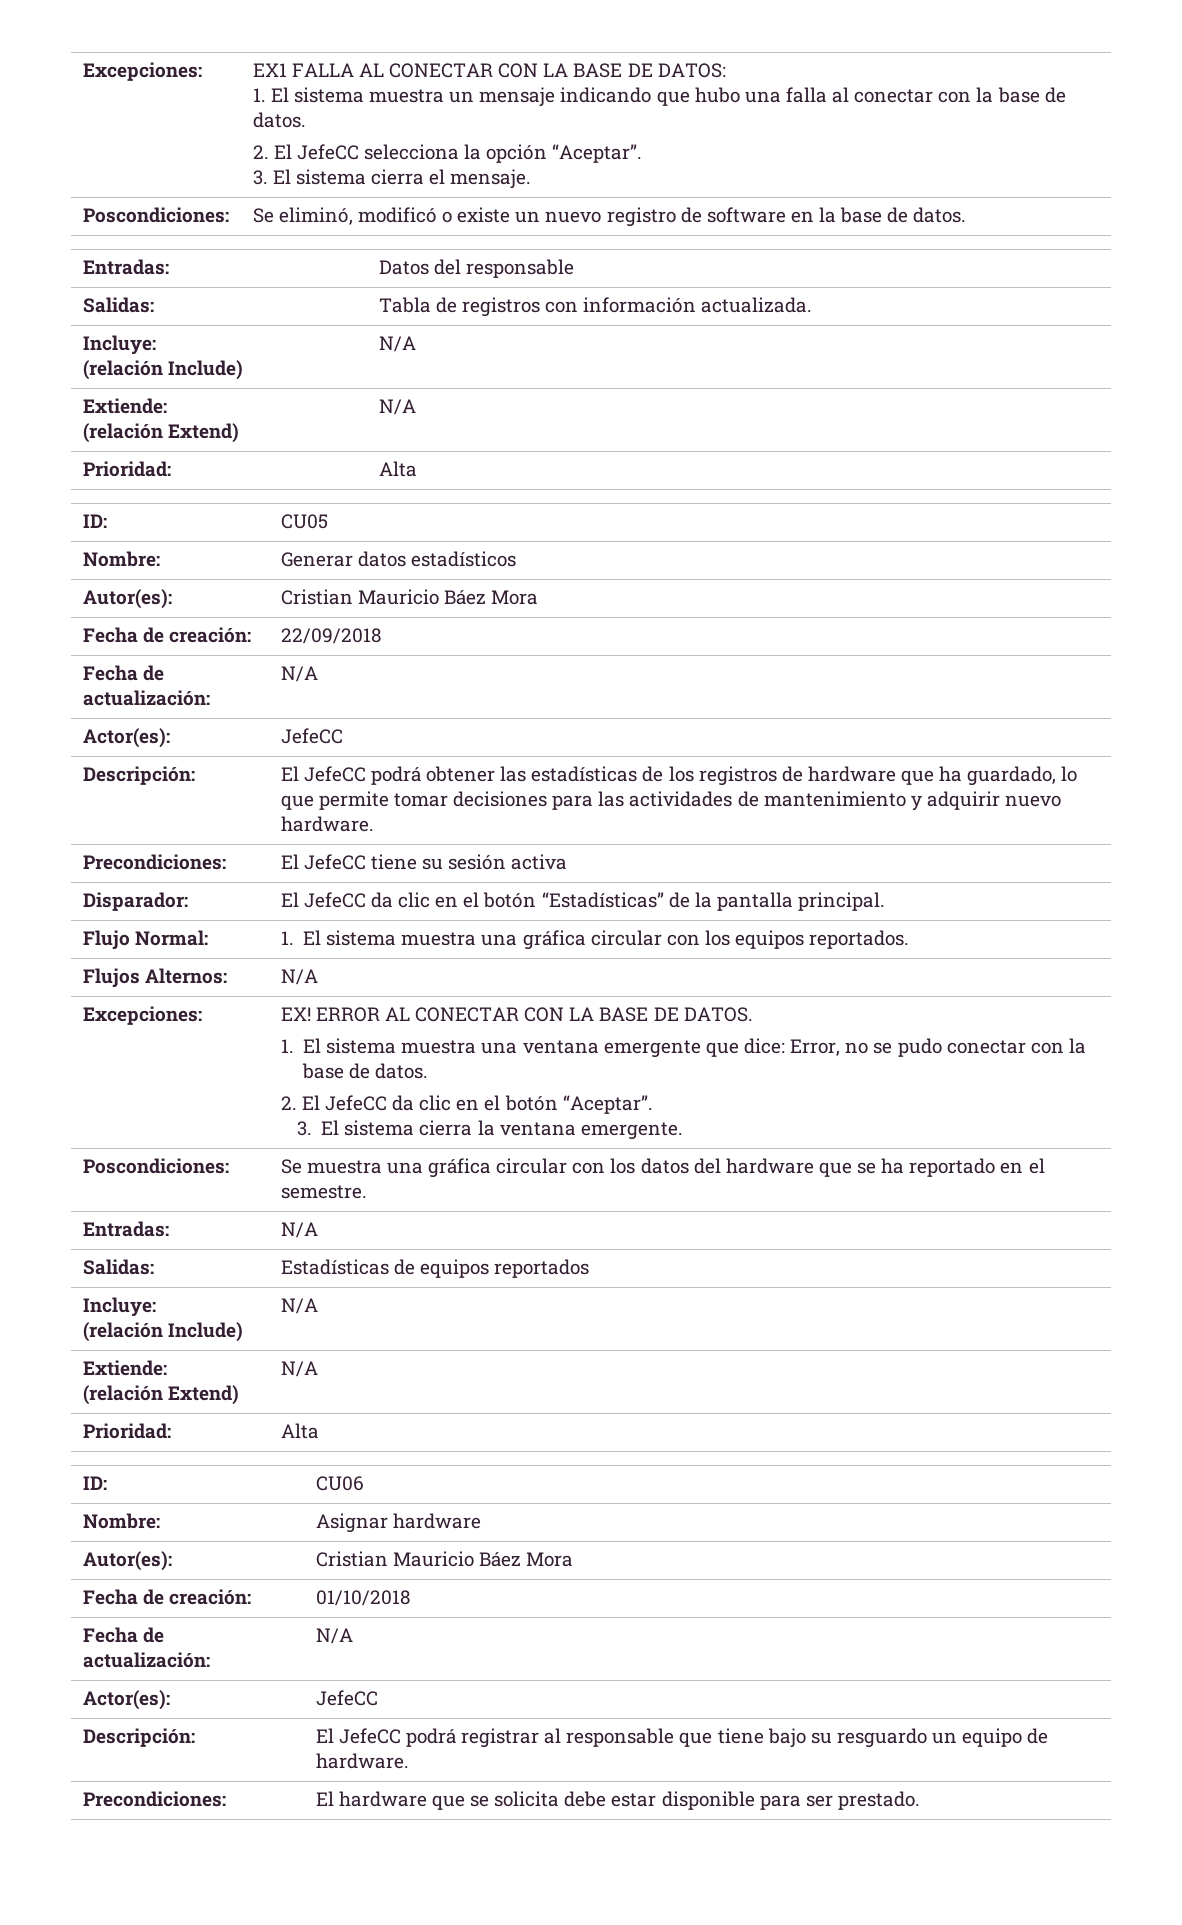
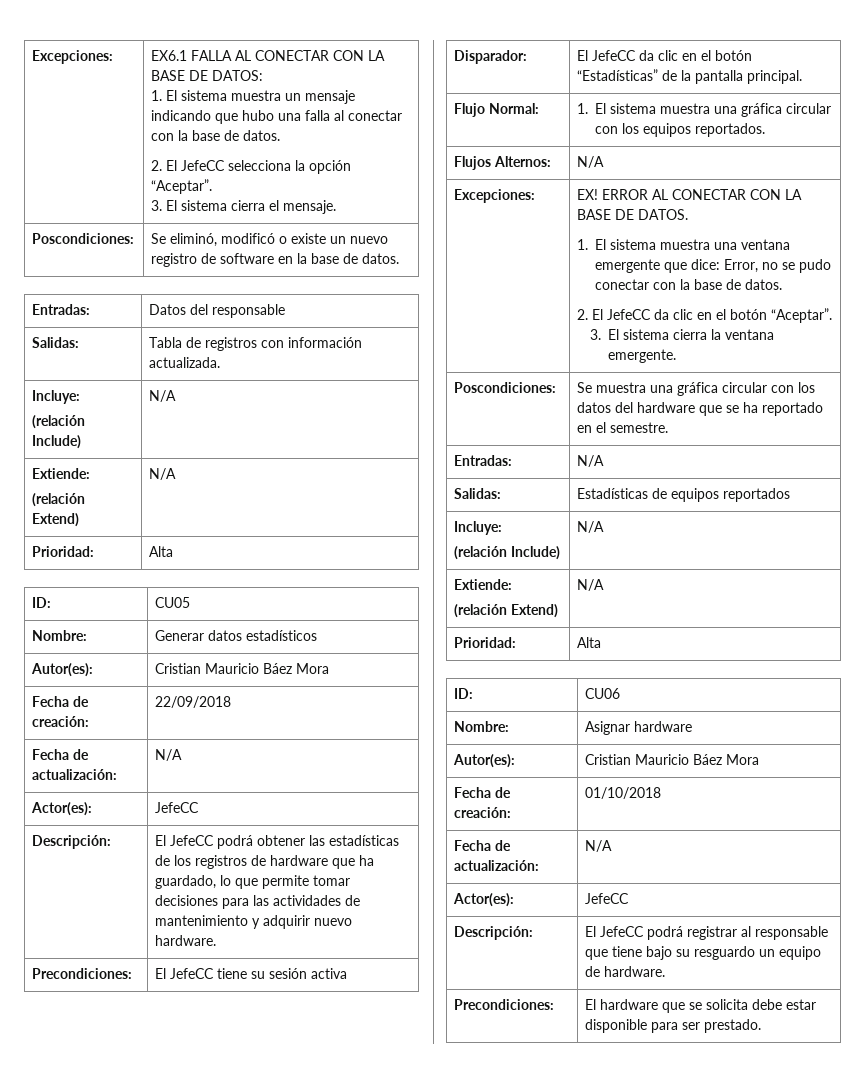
- Excepciones: | EX1 FALLA AL CONECTAR CON LA BASE DE DATOS:
+ Excepciones: | EX6.1 FALLA AL CONECTAR CON LA BASE DE DATOS:

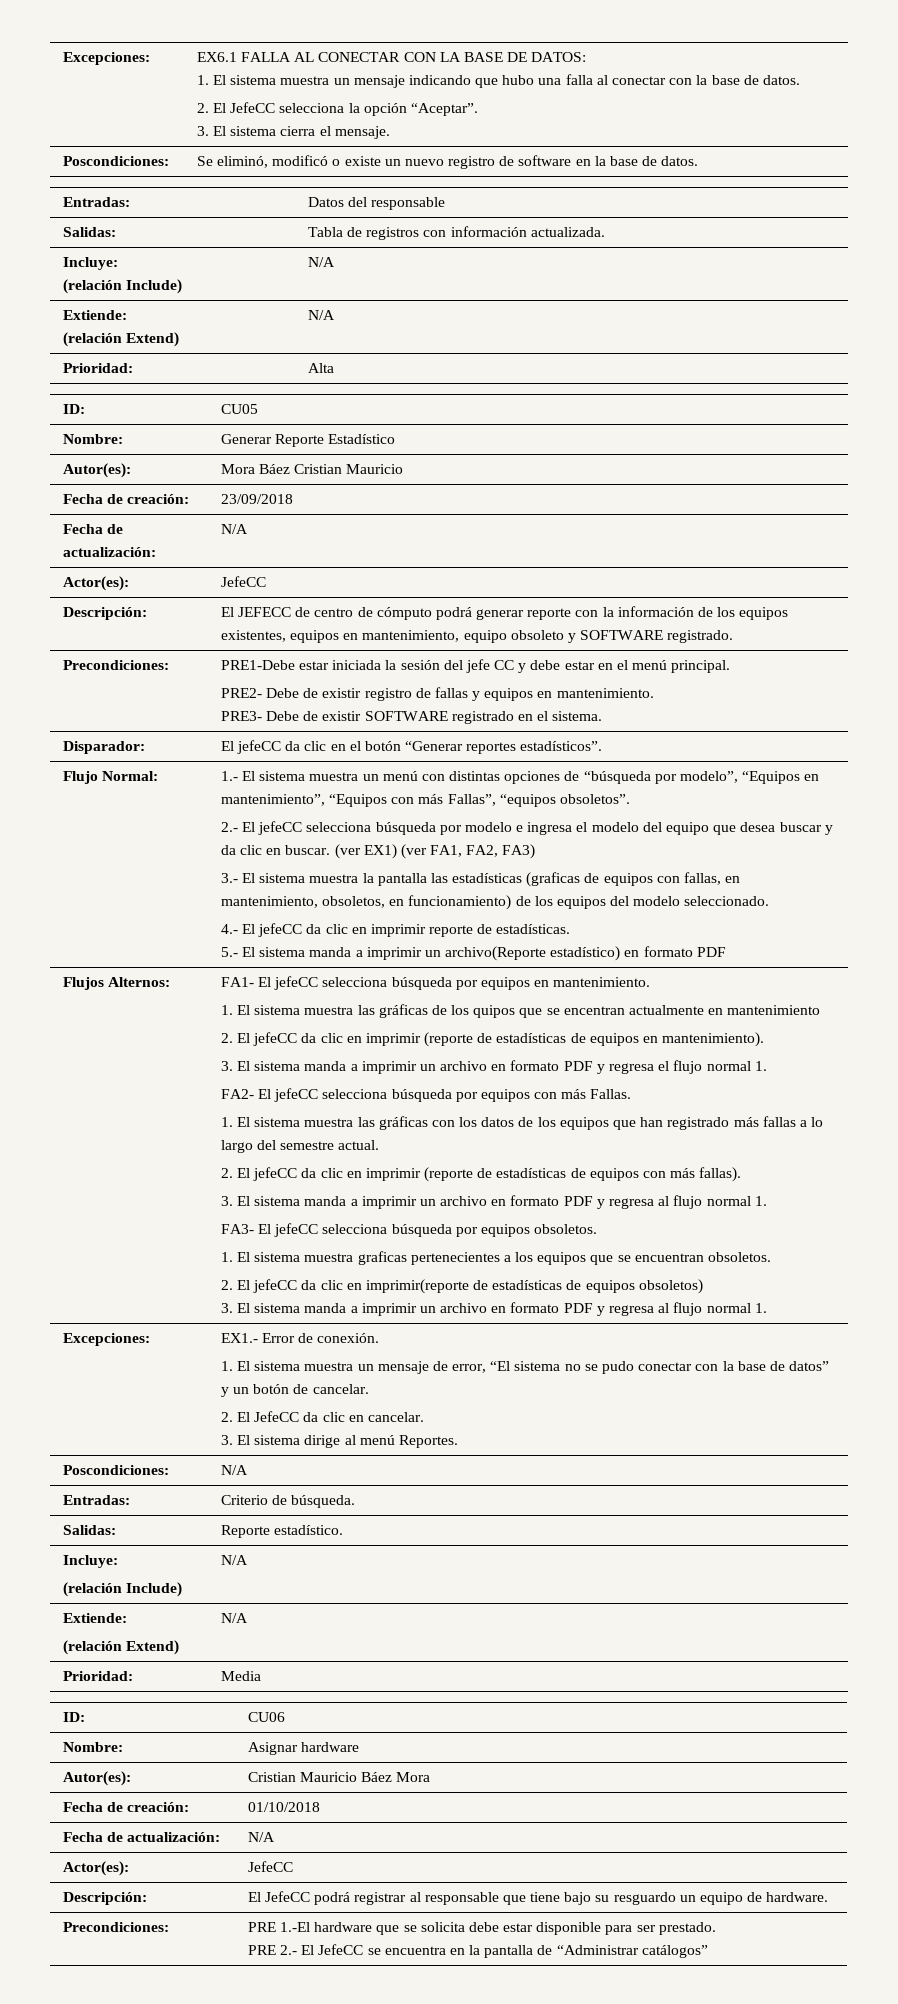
- Nombre: | Generar datos estadísticos
- Autor(es): | Cristian Mauricio Báez Mora
- Fecha de creación: | 22/09/2018
+ Nombre: | Generar Reporte Estadístico
+ Autor(es): | Mora Báez Cristian Mauricio
+ Fecha de creación: | 23/09/2018
  Fecha de actualización: | N/A
  Actor(es): | JefeCC
- Descripción: | El JefeCC podrá obtener las estadísticas de los registros de hardware que ha guardado, lo que permite tomar decisiones para las actividades de mantenimiento y adquirir nuevo hardware.
- Precondiciones: | El JefeCC tiene su sesión activa
+ Descripción: | El JEFECC de centro de cómputo podrá generar reporte con la información de los equipos existentes, equipos en mantenimiento, equipo obsoleto y SOFTWARE registrado.
+ Precondiciones: | PRE1-Debe estar iniciada la sesión del jefe CC y debe estar en el menú principal.
+ PRE2- Debe de existir registro de fallas y equipos en mantenimiento.
+ PRE3- Debe de existir SOFTWARE registrado en el sistema.
- Disparador: | El JefeCC da clic en el botón “Estadísticas” de la pantalla principal.
+ Disparador: | El jefeCC da clic en el botón “Generar reportes estadísticos”.
- 1. El sistema muestra una gráfica circular con los equipos reportados.
- Flujos Alternos: | N/A
- Excepciones: | EX! ERROR AL CONECTAR CON LA BASE DE DATOS.
- 1. El sistema muestra una ventana emergente que dice: Error, no se pudo conectar con la base de datos.
+ 1.- El sistema muestra un menú con distintas opciones de “búsqueda por modelo”, “Equipos en mantenimiento”, “Equipos con más Fallas”, “equipos obsoletos”.
+ 2.- El jefeCC selecciona búsqueda por modelo e ingresa el modelo del equipo que desea buscar y da clic en buscar. (ver EX1) (ver FA1, FA2, FA3)
+ 3.- El sistema muestra la pantalla las estadísticas (graficas de equipos con fallas, en mantenimiento, obsoletos, en funcionamiento) de los equipos del modelo seleccionado.
+ 4.- El jefeCC da clic en imprimir reporte de estadísticas.
+ 5.- El sistema manda a imprimir un archivo(Reporte estadístico) en formato PDF
+ Flujos Alternos: | FA1- El jefeCC selecciona búsqueda por equipos en mantenimiento.
+ 1. El sistema muestra las gráficas de los quipos que se encentran actualmente en mantenimiento
+ 2. El jefeCC da clic en imprimir (reporte de estadísticas de equipos en mantenimiento).
+ 3. El sistema manda a imprimir un archivo en formato PDF y regresa el flujo normal 1.
+ FA2- El jefeCC selecciona búsqueda por equipos con más Fallas.
+ 1. El sistema muestra las gráficas con los datos de los equipos que han registrado más fallas a lo largo del semestre actual.
+ 2. El jefeCC da clic en imprimir (reporte de estadísticas de equipos con más fallas).
+ 3. El sistema manda a imprimir un archivo en formato PDF y regresa al flujo normal 1.
+ FA3- El jefeCC selecciona búsqueda por equipos obsoletos.
+ 1. El sistema muestra graficas pertenecientes a los equipos que se encuentran obsoletos.
+ 2. El jefeCC da clic en imprimir(reporte de estadísticas de equipos obsoletos)
+ 3. El sistema manda a imprimir un archivo en formato PDF y regresa al flujo normal 1.
+ Excepciones: | EX1.- Error de conexión.
+ 1. El sistema muestra un mensaje de error, “El sistema no se pudo conectar con la base de datos” y un botón de cancelar.
- 2. El JefeCC da clic en el botón “Aceptar”.
- 3. El sistema cierra la ventana emergente.
- Poscondiciones: | Se muestra una gráfica circular con los datos del hardware que se ha reportado en el semestre.
- Entradas: | N/A
- Salidas: | Estadísticas de equipos reportados
+ 2. El JefeCC da clic en cancelar.
+ 3. El sistema dirige al menú Reportes.
+ Poscondiciones: | N/A
+ Entradas: | Criterio de búsqueda.
+ Salidas: | Reporte estadístico.
  Incluye:
  (relación Include) | N/A
  Extiende:
  (relación Extend) | N/A
- Prioridad: | Alta
+ Prioridad: | Media
- Precondiciones: | El hardware que se solicita debe estar disponible para ser prestado.
+ Precondiciones: | PRE 1.-El hardware que se solicita debe estar disponible para ser prestado.
+ PRE 2.- El JefeCC se encuentra en la pantalla de “Administrar catálogos”

